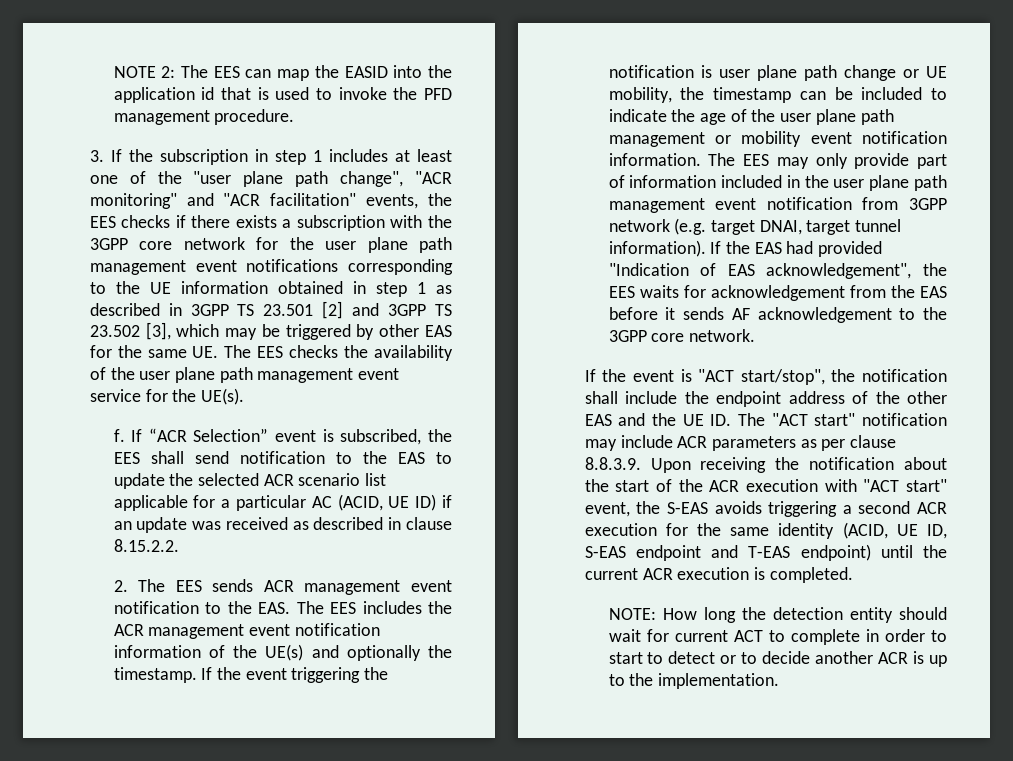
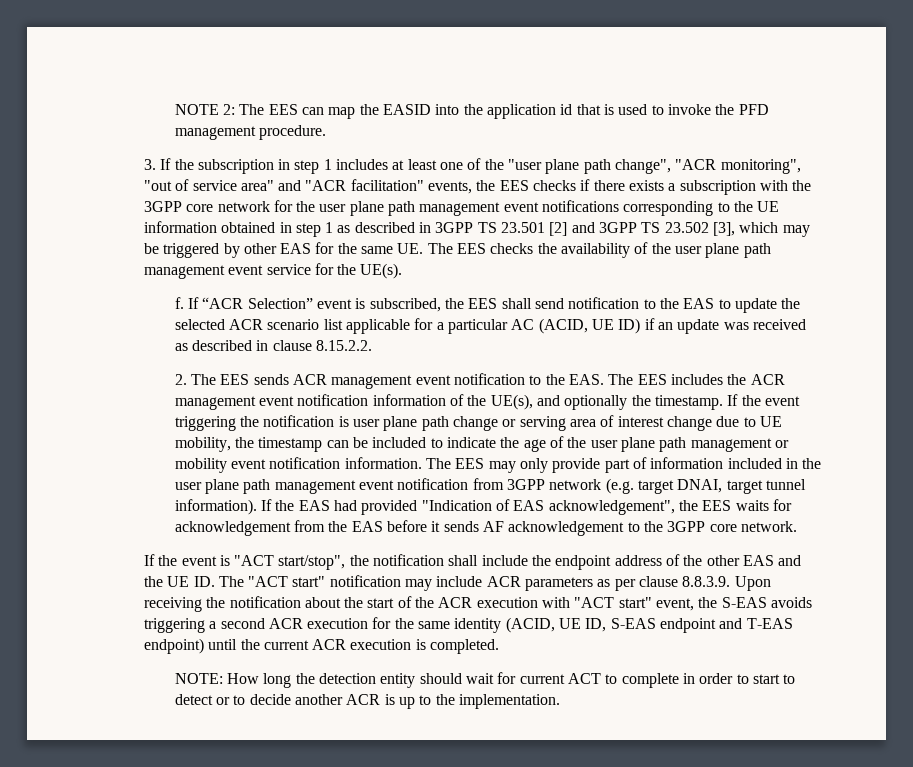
- 3. If the subscription in step 1 includes at least one of the "user plane path change", "ACR monitoring" and "ACR facilitation" events, the EES checks if there exists a subscription with the 3GPP core network for the user plane path management event notifications corresponding to the UE information obtained in step 1 as described in 3GPP TS 23.501 [2] and 3GPP TS 23.502 [3], which may be triggered by other EAS for the same UE. The EES checks the availability of the user plane path management event service for the UE(s).
+ 3. If the subscription in step 1 includes at least one of the "user plane path change", "ACR monitoring", "out of service area" and "ACR facilitation" events, the EES checks if there exists a subscription with the 3GPP core network for the user plane path management event notifications corresponding to the UE information obtained in step 1 as described in 3GPP TS 23.501 [2] and 3GPP TS 23.502 [3], which may be triggered by other EAS for the same UE. The EES checks the availability of the user plane path management event service for the UE(s).
- 2. The EES sends ACR management event notification to the EAS. The EES includes the ACR management event notification information of the UE(s) and optionally the timestamp.
+ 2. The EES sends ACR management event notification to the EAS. The EES includes the ACR management event notification information of the UE(s), and optionally the timestamp.
- If the event triggering the notification is user plane path change or UE mobility, the timestamp can be included to indicate the age of the user plane path management or mobility event notification information.
+ If the event triggering the notification is user plane path change or serving area of interest change due to UE mobility, the timestamp can be included to indicate the age of the user plane path management or mobility event notification information.

